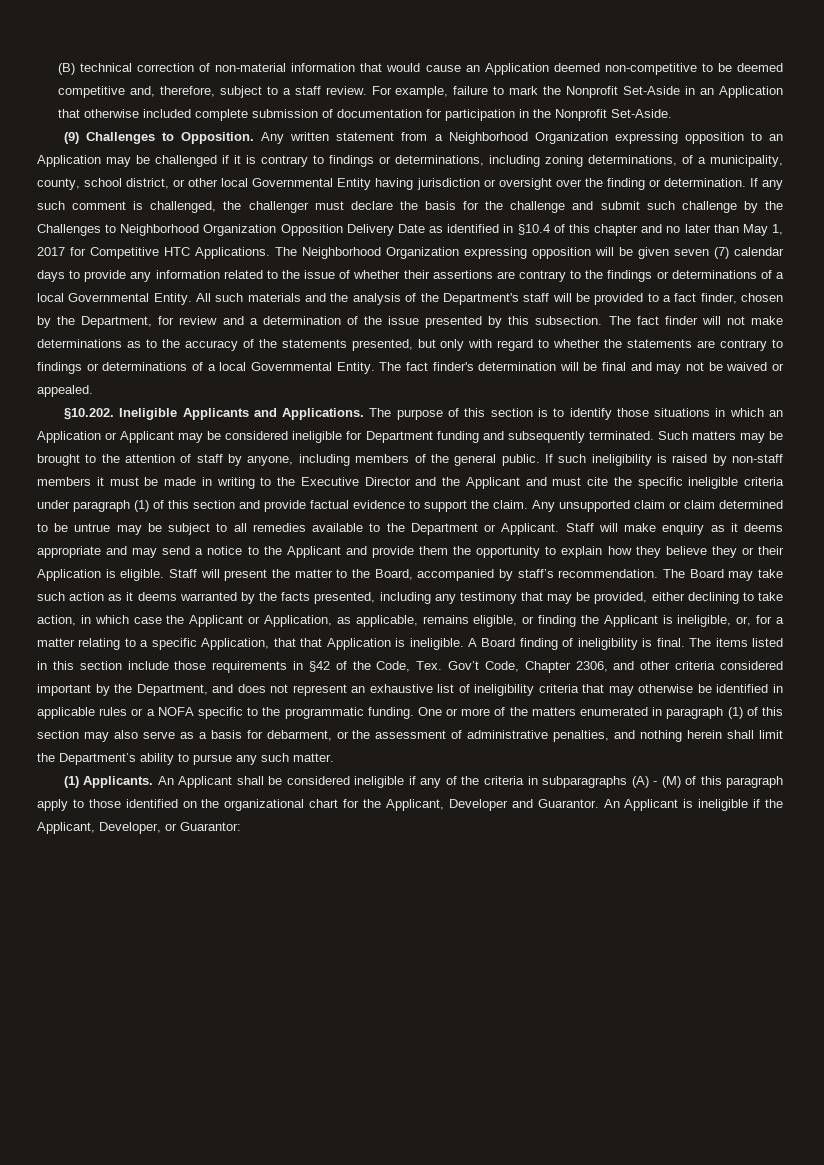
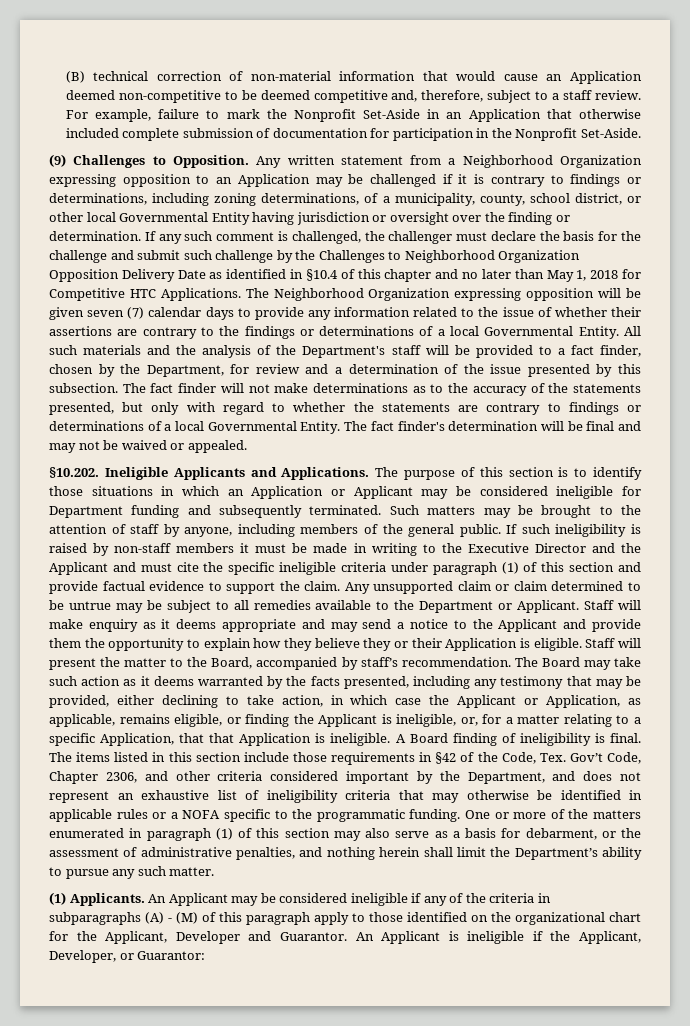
- If any such comment is challenged, the challenger must declare the basis for the challenge and submit such challenge by the Challenges to Neighborhood Organization Opposition Delivery Date as identified in §10.4 of this chapter and no later than May 1, 2017 for Competitive HTC Applications.
+ If any such comment is challenged, the challenger must declare the basis for the challenge and submit such challenge by the Challenges to Neighborhood Organization Opposition Delivery Date as identified in §10.4 of this chapter and no later than May 1, 2018 for Competitive HTC Applications.
- An Applicant shall be considered ineligible if any of the criteria in subparagraphs (A) - (M) of this paragraph apply to those identified on the organizational chart for the Applicant, Developer and Guarantor.
+ An Applicant may be considered ineligible if any of the criteria in subparagraphs (A) - (M) of this paragraph apply to those identified on the organizational chart for the Applicant, Developer and Guarantor.

